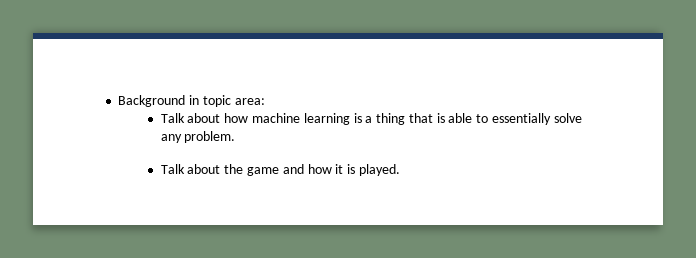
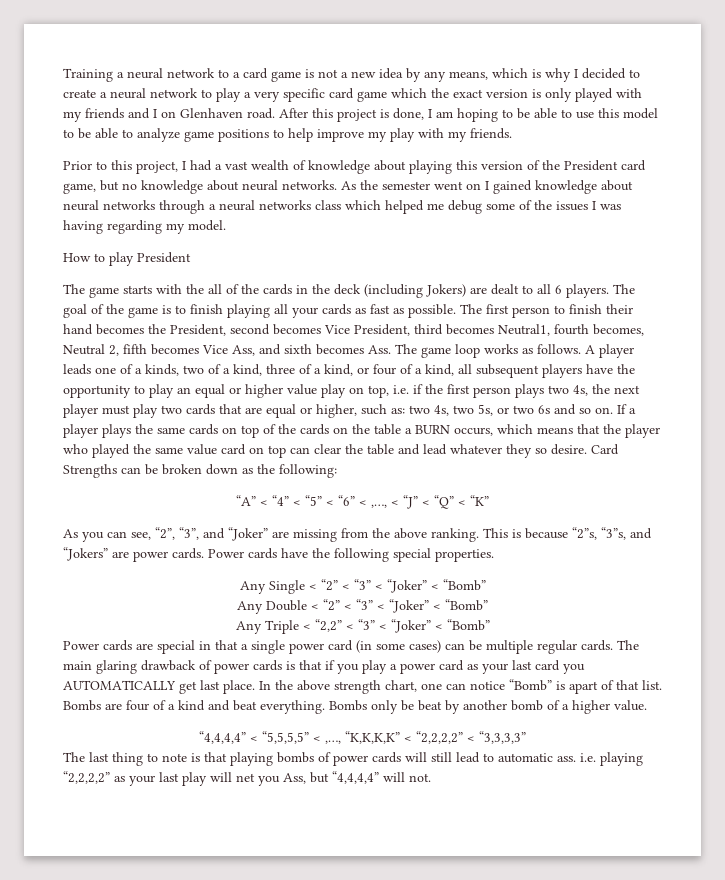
- Background in topic area:
- Talk about how machine learning is a thing that is able to essentially solve any problem.
- Talk about the game and how it is played.
+ Training a neural network to a card game is not a new idea by any means, which is why I decided to create a neural network to play a very specific card game which the exact version is only played with my friends and I on Glenhaven road. After this project is done, I am hoping to be able to use this model to be able to analyze game positions to help improve my play with my friends.
+ Prior to this project, I had a vast wealth of knowledge about playing this version of the President card game, but no knowledge about neural networks. As the semester went on I gained knowledge about neural networks through a neural networks class which helped me debug some of the issues I was having regarding my model.
+ How to play President
+ The game starts with the all of the cards in the deck (including Jokers) are dealt to all 6 players. The goal of the game is to finish playing all your cards as fast as possible. The first person to finish their hand becomes the President, second becomes Vice President, third becomes Neutral1, fourth becomes, Neutral 2, fifth becomes Vice Ass, and sixth becomes Ass. The game loop works as follows. A player leads one of a kinds, two of a kind, three of a kind, or four of a kind, all subsequent players have the opportunity to play an equal or higher value play on top, i.e. if the first person plays two 4s, the next player must play two cards that are equal or higher, such as: two 4s, two 5s, or two 6s and so on. If a player plays the same cards on top of the cards on the table a BURN occurs, which means that the player who played the same value card on top can clear the table and lead whatever they so desire. Card Strengths can be broken down as the following:
+ “A” < “4” < “5” < “6” < ,…, < “J” < “Q” < “K”
+ As you can see, “2”, “3”, and “Joker” are missing from the above ranking. This is because “2”s, “3”s, and “Jokers” are power cards. Power cards have the following special properties.
+ Any Single < “2” < “3” < “Joker” < “Bomb”
+ Any Double < “2” < “3” < “Joker” < “Bomb”
+ Any Triple < “2,2” < “3” < “Joker” < “Bomb”
+ Power cards are special in that a single power card (in some cases) can be multiple regular cards. The main glaring drawback of power cards is that if you play a power card as your last card you AUTOMATICALLY get last place. In the above strength chart, one can notice “Bomb” is apart of that list. Bombs are four of a kind and beat everything. Bombs only be beat by another bomb of a higher value.
+ “4,4,4,4” < “5,5,5,5” < ,…, “K,K,K,K” < “2,2,2,2” < “3,3,3,3”
+ The last thing to note is that playing bombs of power cards will still lead to automatic ass. i.e. playing “2,2,2,2” as your last play will net you Ass, but “4,4,4,4” will not.

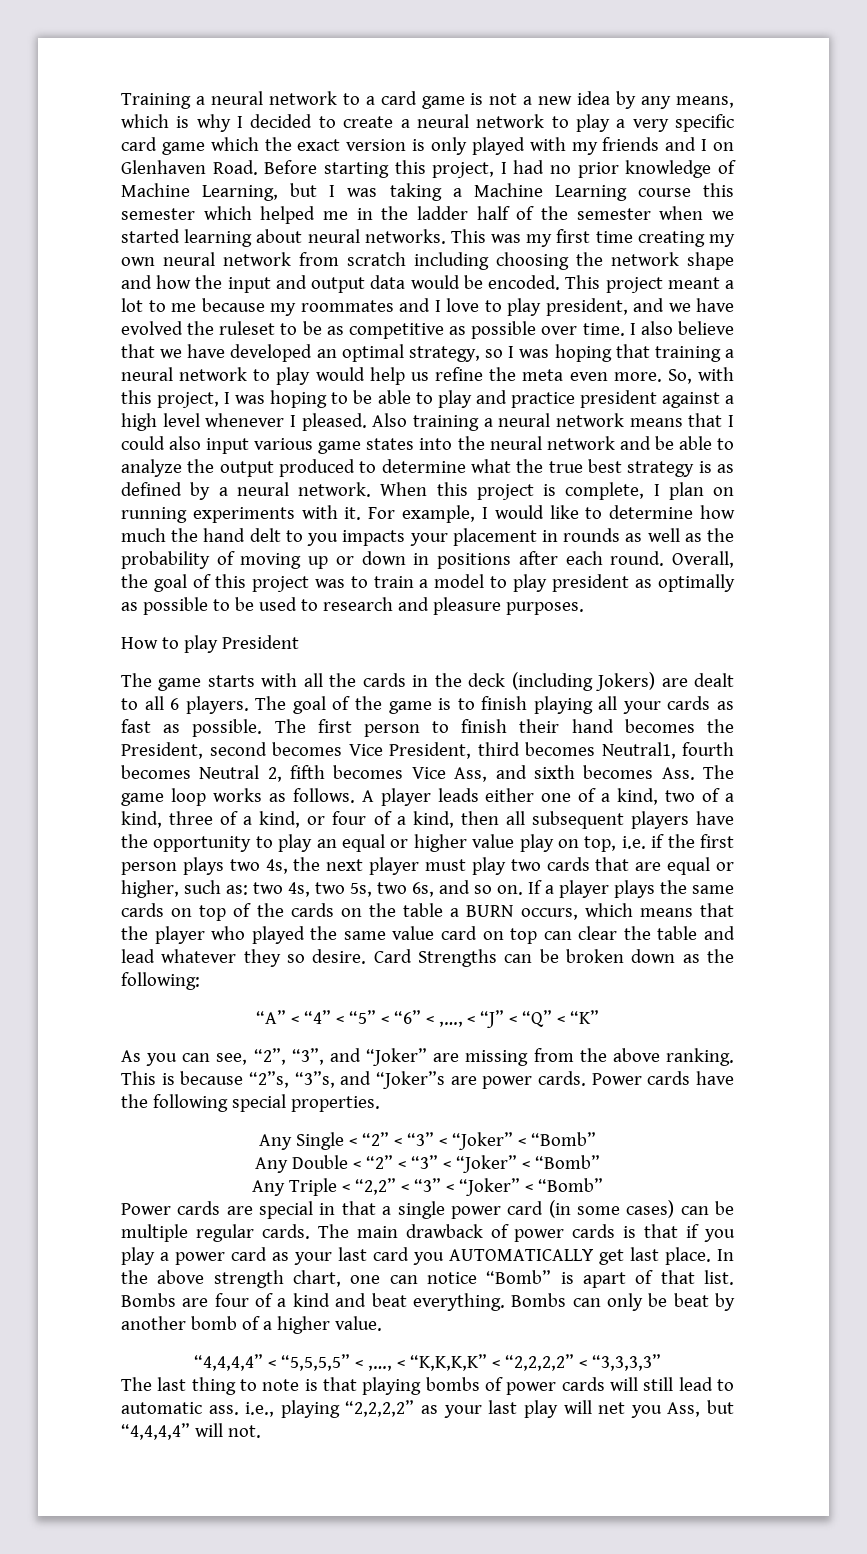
- Training a neural network to a card game is not a new idea by any means, which is why I decided to create a neural network to play a very specific card game which the exact version is only played with my friends and I on Glenhaven road. After this project is done, I am hoping to be able to use this model to be able to analyze game positions to help improve my play with my friends.
- Prior to this project, I had a vast wealth of knowledge about playing this version of the President card game, but no knowledge about neural networks. As the semester went on I gained knowledge about neural networks through a neural networks class which helped me debug some of the issues I was having regarding my model.
+ Training a neural network to a card game is not a new idea by any means, which is why I decided to create a neural network to play a very specific card game which the exact version is only played with my friends and I on Glenhaven Road. Before starting this project, I had no prior knowledge of Machine Learning, but I was taking a Machine Learning course this semester which helped me in the ladder half of the semester when we started learning about neural networks. This was my first time creating my own neural network from scratch including choosing the network shape and how the input and output data would be encoded. This project meant a lot to me because my roommates and I love to play president, and we have evolved the ruleset to be as competitive as possible over time. I also believe that we have developed an optimal strategy, so I was hoping that training a neural network to play would help us refine the meta even more. So, with this project, I was hoping to be able to play and practice president against a high level whenever I pleased. Also training a neural network means that I could also input various game states into the neural network and be able to analyze the output produced to determine what the true best strategy is as defined by a neural network. When this project is complete, I plan on running experiments with it. For example, I would like to determine how much the hand delt to you impacts your placement in rounds as well as the probability of moving up or down in positions after each round. Overall, the goal of this project was to train a model to play president as optimally as possible to be used to research and pleasure purposes.
- The game starts with the all of the cards in the deck (including Jokers) are dealt to all 6 players.
+ The game starts with all the cards in the deck (including Jokers) are dealt to all 6 players.
- The first person to finish their hand becomes the President, second becomes Vice President, third becomes Neutral1, fourth becomes, Neutral 2, fifth becomes Vice Ass, and sixth becomes Ass. The game loop works as follows.
+ The first person to finish their hand becomes the President, second becomes Vice President, third becomes Neutral1, fourth becomes Neutral 2, fifth becomes Vice Ass, and sixth becomes Ass. The game loop works as follows.
- A player leads one of a kinds, two of a kind, three of a kind, or four of a kind, all subsequent players have the opportunity to play an equal or higher value play on top, i.e. if the first person plays two 4s, the next player must play two cards that are equal or higher, such as:
+ A player leads either one of a kind, two of a kind, three of a kind, or four of a kind, then all subsequent players have the opportunity to play an equal or higher value play on top, i.e. if the first person plays two 4s, the next player must play two cards that are equal or higher, such as:
- two 4s, two 5s, or two 6s and so on.
+ two 4s, two 5s, two 6s, and so on.
- This is because “2”s, “3”s, and “Jokers” are power cards.
+ This is because “2”s, “3”s, and “Joker”s are power cards.
- The main glaring drawback of power cards is that if you play a power card as your last card you AUTOMATICALLY get last place.
+ The main drawback of power cards is that if you play a power card as your last card you AUTOMATICALLY get last place.
- Bombs only be beat by another bomb of a higher value.
+ Bombs can only be beat by another bomb of a higher value.
- “4,4,4,4” < “5,5,5,5” < ,…, “K,K,K,K” < “2,2,2,2” < “3,3,3,3”
+ “4,4,4,4” < “5,5,5,5” < ,…, < “K,K,K,K” < “2,2,2,2” < “3,3,3,3”
- The last thing to note is that playing bombs of power cards will still lead to automatic ass. i.e. playing “2,2,2,2” as your last play will net you Ass, but “4,4,4,4” will not.
+ The last thing to note is that playing bombs of power cards will still lead to automatic ass. i.e., playing “2,2,2,2” as your last play will net you Ass, but “4,4,4,4” will not.

